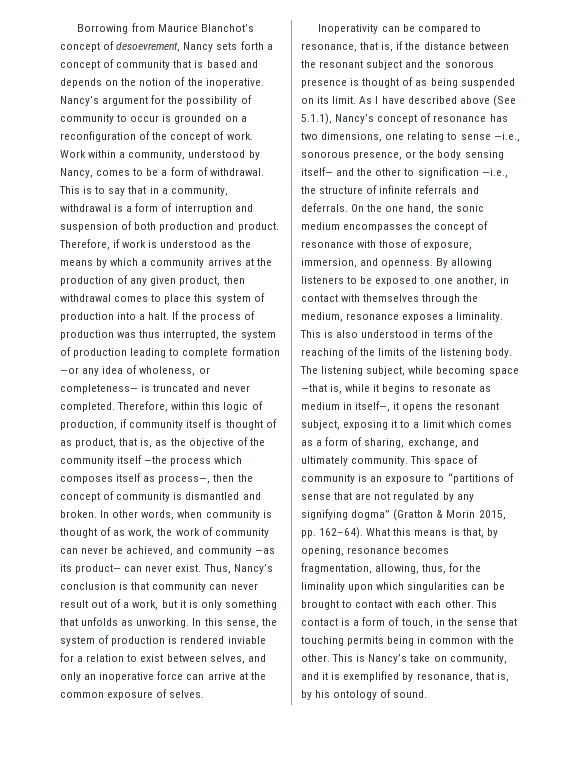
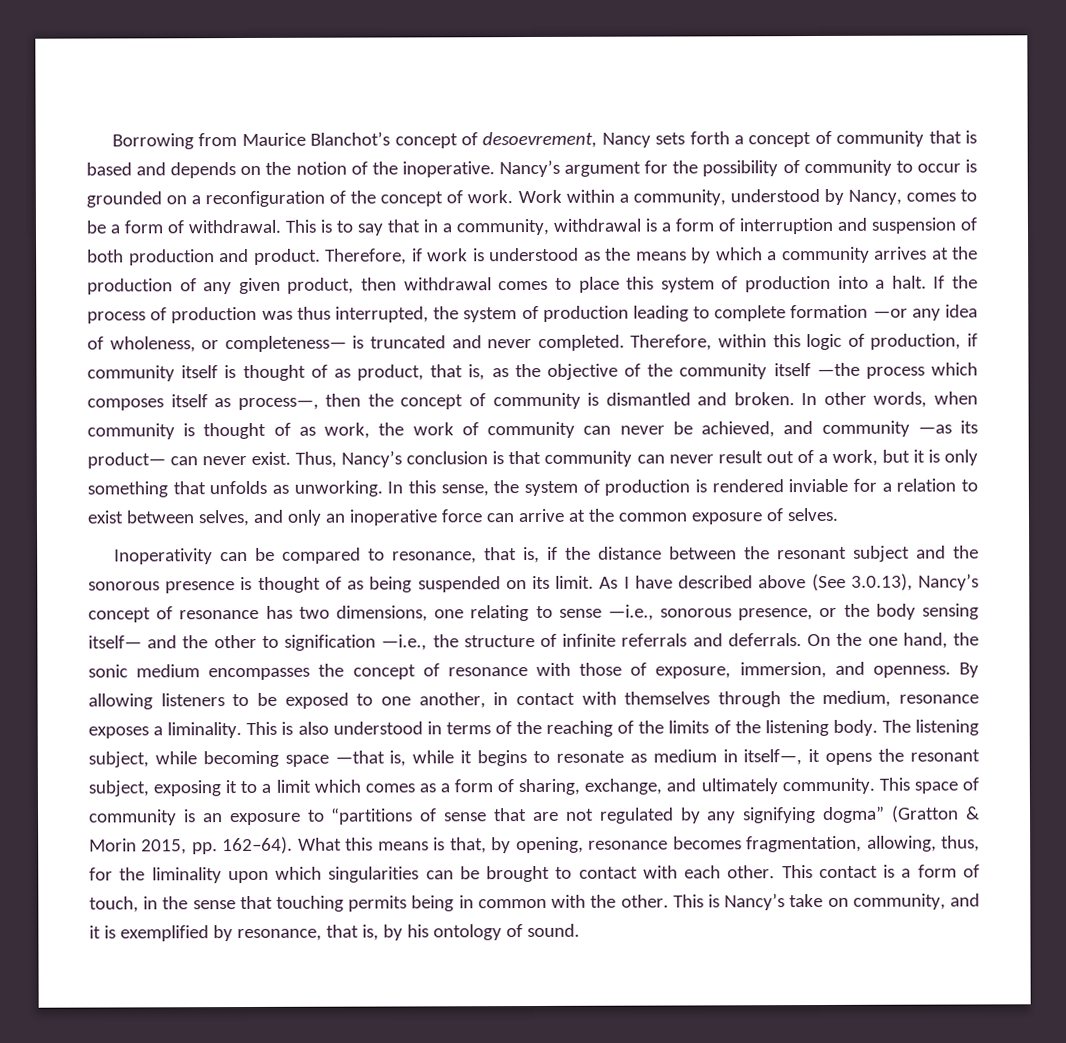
- As I have described above (See 5.1.1), Nancy’s concept of resonance has two dimensions, one relating to sense —i.e., sonorous presence, or the body sensing itself— and the other to signification —i.e., the structure of infinite referrals and deferrals.
+ As I have described above (See 3.0.13), Nancy’s concept of resonance has two dimensions, one relating to sense —i.e., sonorous presence, or the body sensing itself— and the other to signification —i.e., the structure of infinite referrals and deferrals.

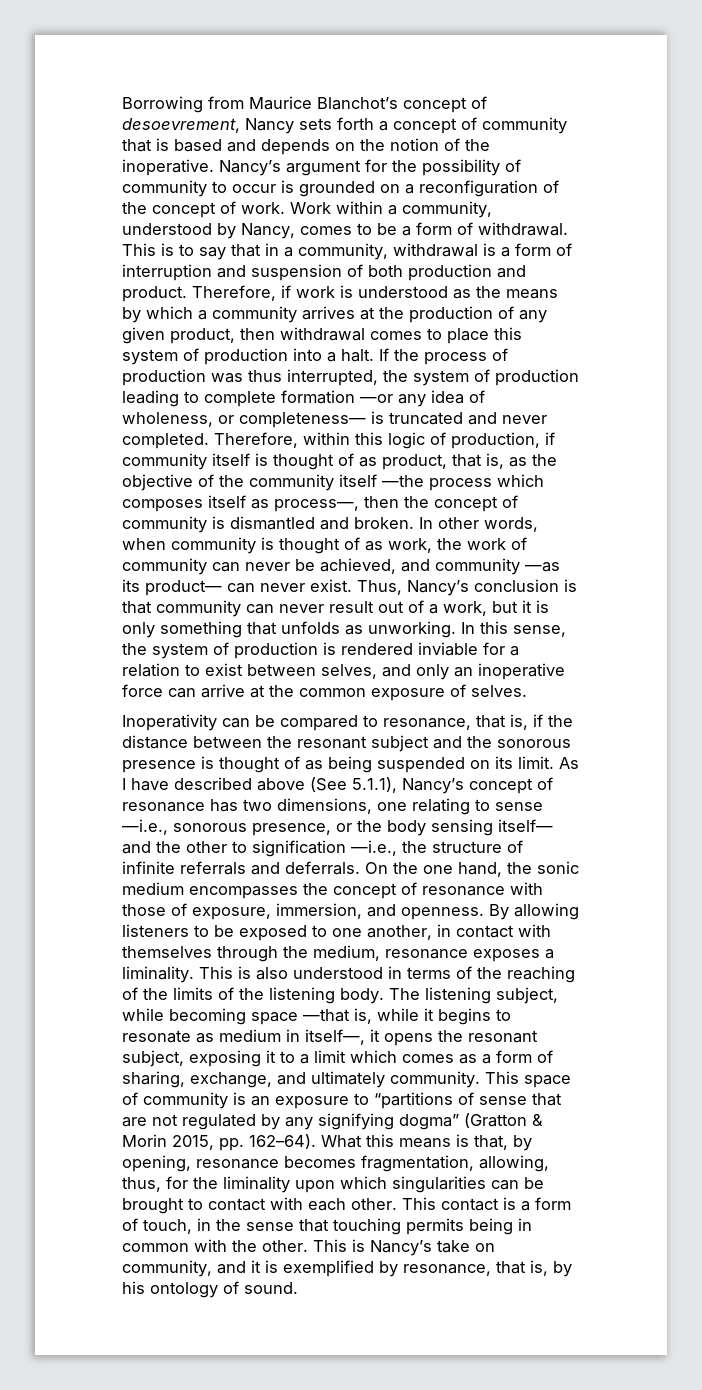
- As I have described above (See 3.0.13), Nancy’s concept of resonance has two dimensions, one relating to sense —i.e., sonorous presence, or the body sensing itself— and the other to signification —i.e., the structure of infinite referrals and deferrals.
+ As I have described above (See 5.1.1), Nancy’s concept of resonance has two dimensions, one relating to sense —i.e., sonorous presence, or the body sensing itself— and the other to signification —i.e., the structure of infinite referrals and deferrals.

